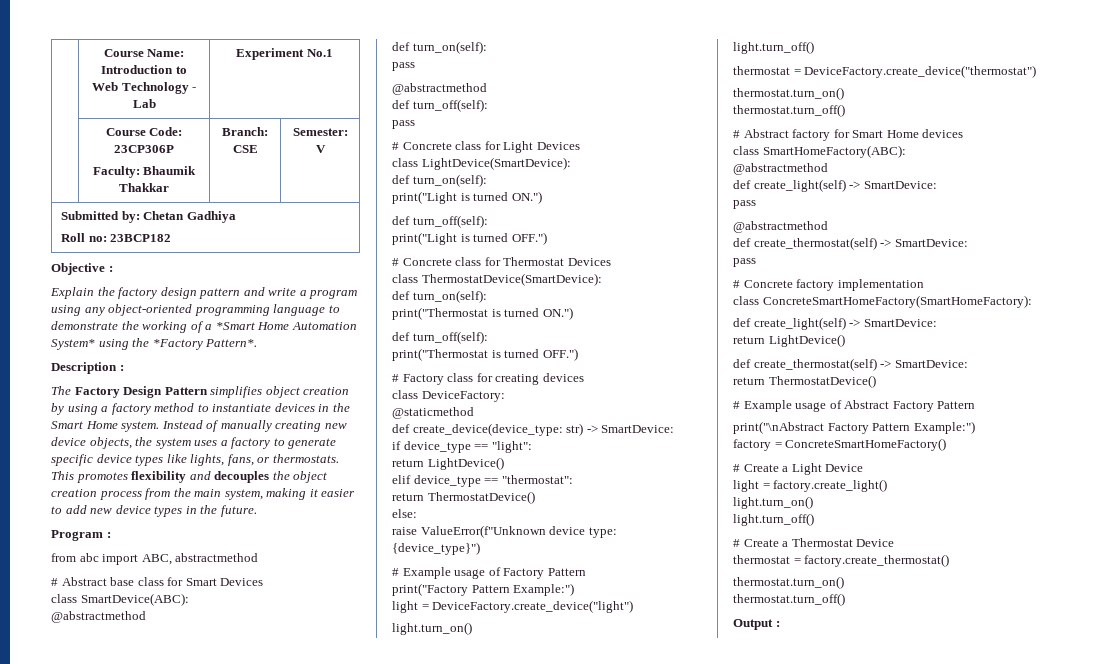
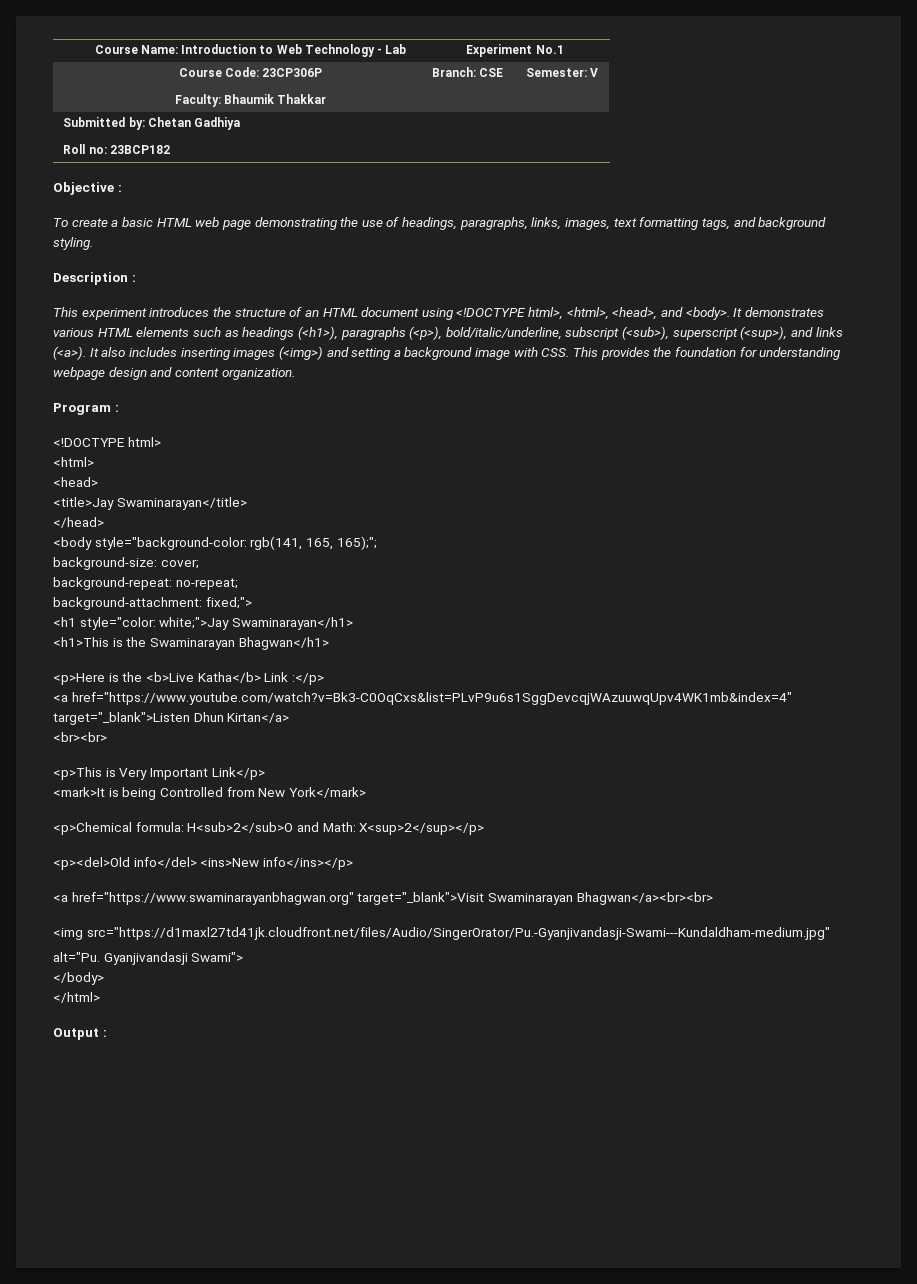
- Explain the factory design pattern and write a program using any object-oriented programming language to demonstrate the working of a *Smart Home Automation System* using the *Factory Pattern*.
+ To create a basic HTML web page demonstrating the use of headings, paragraphs, links, images, text formatting tags, and background styling.
  Description :
- The Factory Design Pattern simplifies object creation by using a factory method to instantiate devices in the Smart Home system. Instead of manually creating new device objects, the system uses a factory to generate specific device types like lights, fans, or thermostats. This promotes flexibility and decouples the object creation process from the main system, making it easier to add new device types in the future.
+ This experiment introduces the structure of an HTML document using <!DOCTYPE html>, <html>, <head>, and <body>. It demonstrates various HTML elements such as headings (<h1>), paragraphs (<p>), bold/italic/underline, subscript (<sub>), superscript (<sup>), and links (<a>). It also includes inserting images (<img>) and setting a background image with CSS. This provides the foundation for understanding webpage design and content organization.
  Program :
- from abc import ABC, abstractmethod
- # Abstract base class for Smart Devices
- class SmartDevice(ABC):
- @abstractmethod
- def turn_on(self):
- pass
- @abstractmethod
- def turn_off(self):
- pass
- # Concrete class for Light Devices
- class LightDevice(SmartDevice):
- def turn_on(self):
- print("Light is turned ON.")
- def turn_off(self):
- print("Light is turned OFF.")
- # Concrete class for Thermostat Devices
- class ThermostatDevice(SmartDevice):
- def turn_on(self):
- print("Thermostat is turned ON.")
- def turn_off(self):
- print("Thermostat is turned OFF.")
- # Factory class for creating devices
- class DeviceFactory:
- @staticmethod
- def create_device(device_type: str) -> SmartDevice:
- if device_type == "light":
- return LightDevice()
- elif device_type == "thermostat":
- return ThermostatDevice()
- else:
- raise ValueError(f"Unknown device type: {device_type}")
- # Example usage of Factory Pattern
- print("Factory Pattern Example:")
- light = DeviceFactory.create_device("light")
- light.turn_on()
- light.turn_off()
- thermostat = DeviceFactory.create_device("thermostat")
- thermostat.turn_on()
- thermostat.turn_off()
- # Abstract factory for Smart Home devices
- class SmartHomeFactory(ABC):
- @abstractmethod
- def create_light(self) -> SmartDevice:
- pass
- @abstractmethod
- def create_thermostat(self) -> SmartDevice:
- pass
- # Concrete factory implementation
- class ConcreteSmartHomeFactory(SmartHomeFactory):
- def create_light(self) -> SmartDevice:
- return LightDevice()
- def create_thermostat(self) -> SmartDevice:
- return ThermostatDevice()
- # Example usage of Abstract Factory Pattern
- print("\nAbstract Factory Pattern Example:")
- factory = ConcreteSmartHomeFactory()
- # Create a Light Device
- light = factory.create_light()
- light.turn_on()
- light.turn_off()
- # Create a Thermostat Device
- thermostat = factory.create_thermostat()
- thermostat.turn_on()
- thermostat.turn_off()
+ <!DOCTYPE html>
+ <html>
+ <head>
+ <title>Jay Swaminarayan</title>
+ </head>
+ <body style="background-color: rgb(141, 165, 165);";
+ background-size: cover;
+ background-repeat: no-repeat;
+ background-attachment: fixed;">
+ <h1 style="color: white;">Jay Swaminarayan</h1>
+ <h1>This is the Swaminarayan Bhagwan</h1>
+ <p>Here is the <b>Live Katha</b> Link :</p>
+ <a href="https://www.youtube.com/watch?v=Bk3-C0OqCxs&list=PLvP9u6s1SggDevcqjWAzuuwqUpv4WK1mb&index=4" target="_blank">Listen Dhun Kirtan</a>
+ <br><br>
+ <p>This is Very Important Link</p>
+ <mark>It is being Controlled from New York</mark>
+ <p>Chemical formula: H<sub>2</sub>O and Math: X<sup>2</sup></p>
+ <p><del>Old info</del> <ins>New info</ins></p>
+ <a href="https://www.swaminarayanbhagwan.org" target="_blank">Visit Swaminarayan Bhagwan</a><br><br>
+ <img src="https://d1maxl27td41jk.cloudfront.net/files/Audio/SingerOrator/Pu.-Gyanjivandasji-Swami---Kundaldham-medium.jpg"
+ alt="Pu. Gyanjivandasji Swami">
+ </body>
+ </html>

